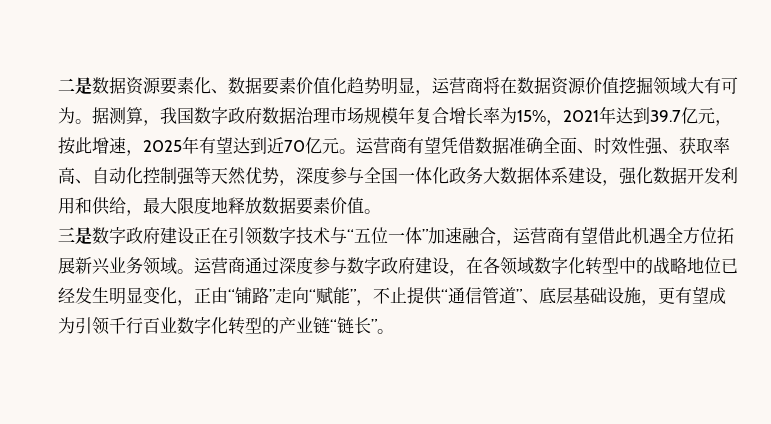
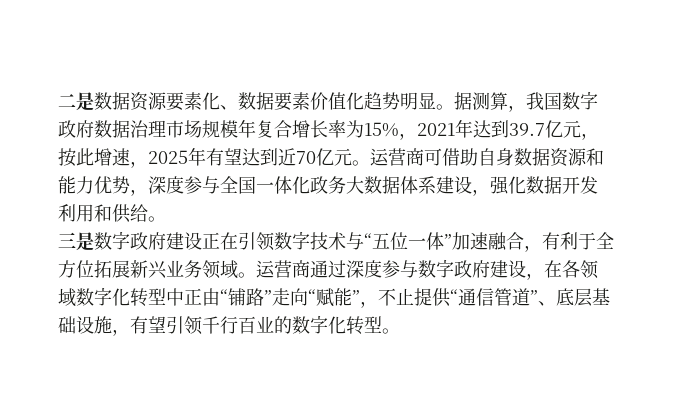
- 二是数据资源要素化、数据要素价值化趋势明显，运营商将在数据资源价值挖掘领域大有可为。
+ 二是数据资源要素化、数据要素价值化趋势明显。
- 运营商有望凭借数据准确全面、时效性强、获取率高、自动化控制强等天然优势，深度参与全国一体化政务大数据体系建设，强化数据开发利用和供给，最大限度地释放数据要素价值。
+ 运营商可借助自身数据资源和能力优势，深度参与全国一体化政务大数据体系建设，强化数据开发利用和供给。
- 三是数字政府建设正在引领数字技术与“五位一体”加速融合，运营商有望借此机遇全方位拓展新兴业务领域。
+ 三是数字政府建设正在引领数字技术与“五位一体”加速融合，有利于全方位拓展新兴业务领域。
- 运营商通过深度参与数字政府建设，在各领域数字化转型中的战略地位已经发生明显变化，正由“铺路”走向“赋能”，不止提供“通信管道”、底层基础设施，更有望成为引领千行百业数字化转型的产业链“链长”。
+ 运营商通过深度参与数字政府建设，在各领域数字化转型中正由“铺路”走向“赋能”，不止提供“通信管道”、底层基础设施，有望引领千行百业的数字化转型。

